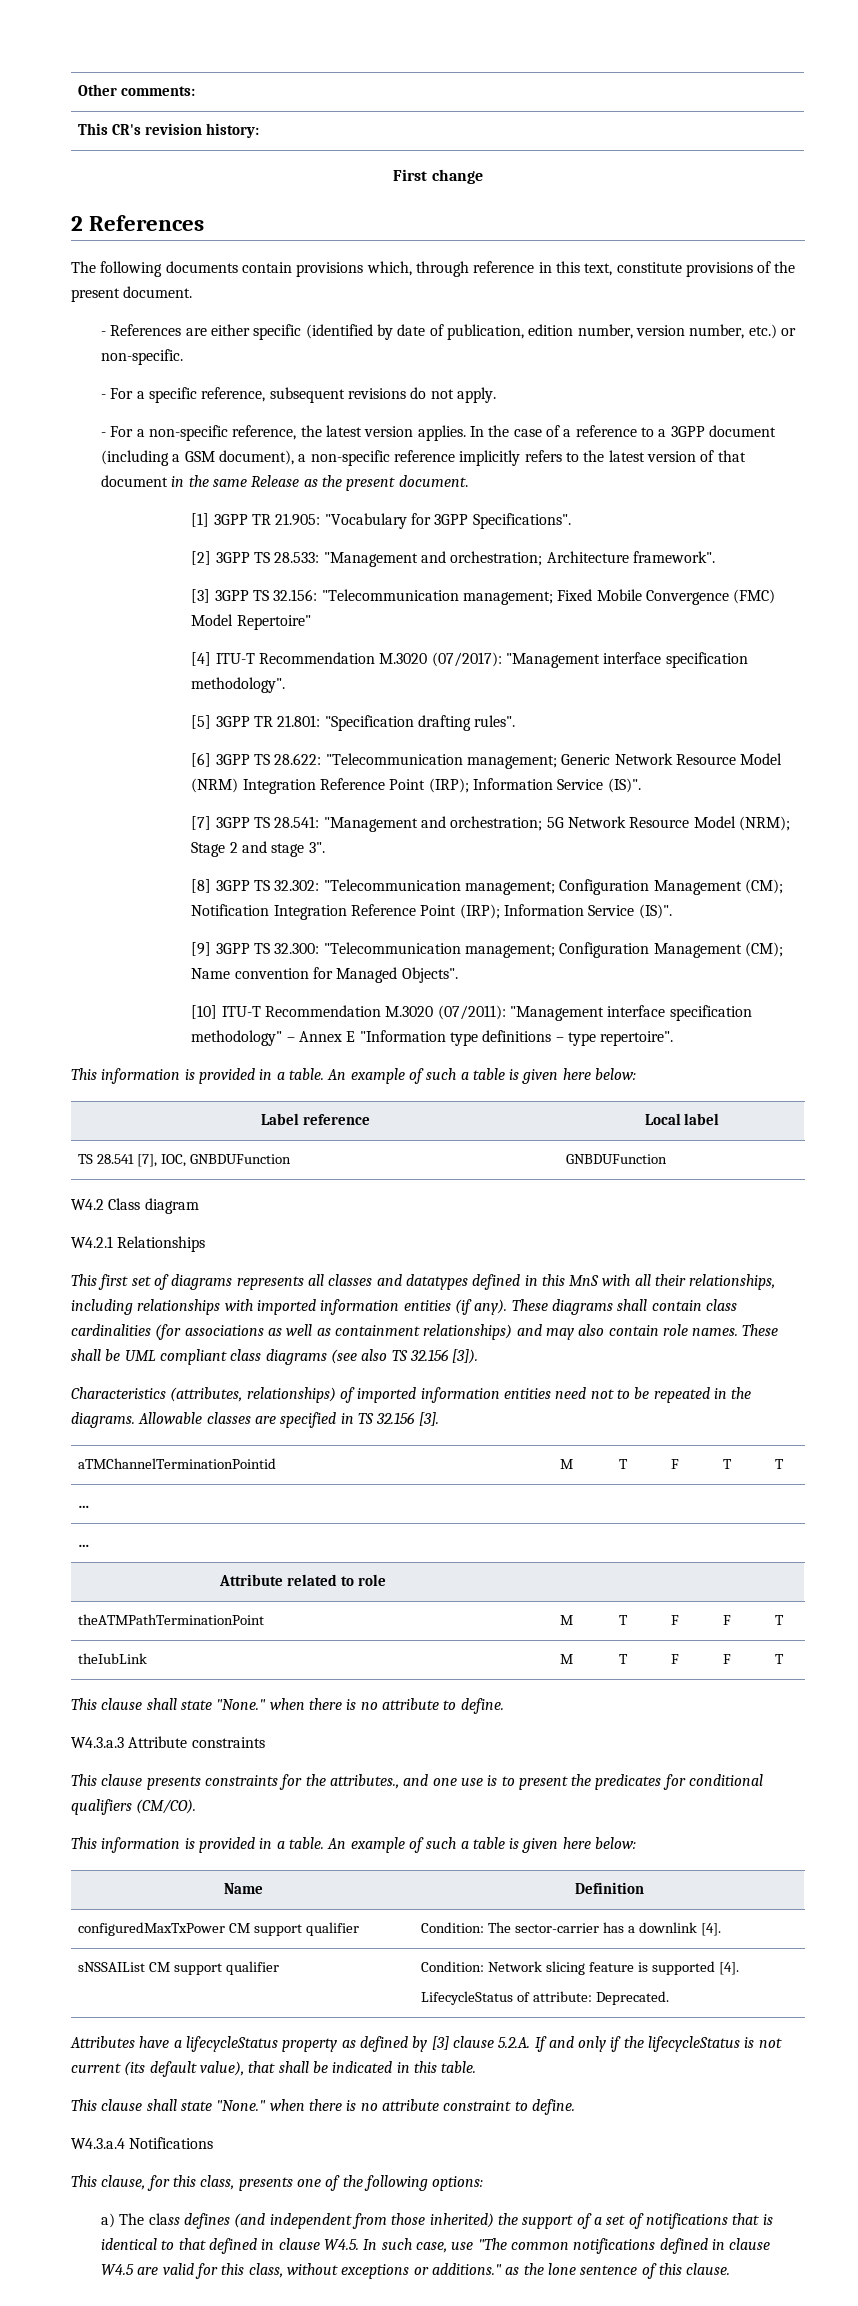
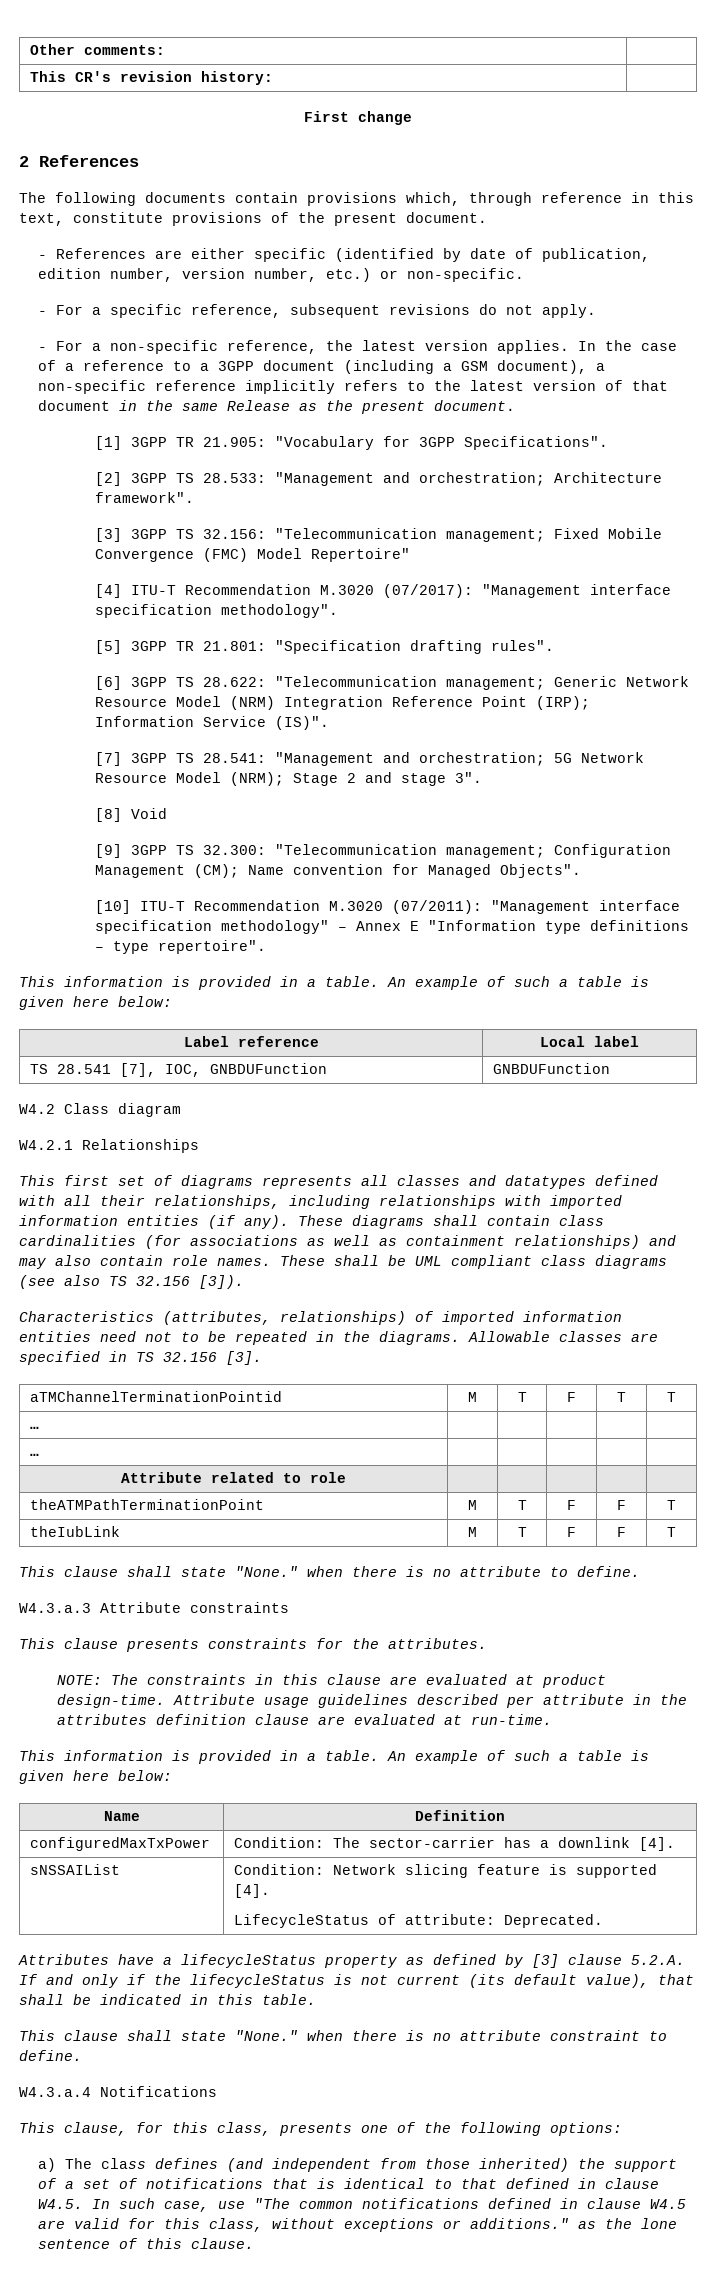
- [8] 3GPP TS 32.302: "Telecommunication management; Configuration Management (CM); Notification Integration Reference Point (IRP); Information Service (IS)".
+ [8] Void
- This first set of diagrams represents all classes and datatypes defined in this MnS with all their relationships, including relationships with imported information entities (if any).
+ This first set of diagrams represents all classes and datatypes defined with all their relationships, including relationships with imported information entities (if any).
- This clause presents constraints for the attributes., and one use is to present the predicates for conditional qualifiers (CM/CO).
+ This clause presents constraints for the attributes.
+ NOTE: The constraints in this clause are evaluated at product design-time. Attribute usage guidelines described per attribute in the attributes definition clause are evaluated at run-time.
- configuredMaxTxPower CM support qualifier | Condition: The sector-carrier has a downlink [4].
+ configuredMaxTxPower | Condition: The sector-carrier has a downlink [4].
- sNSSAIList CM support qualifier | Condition: Network slicing feature is supported [4].
+ sNSSAIList | Condition: Network slicing feature is supported [4].

